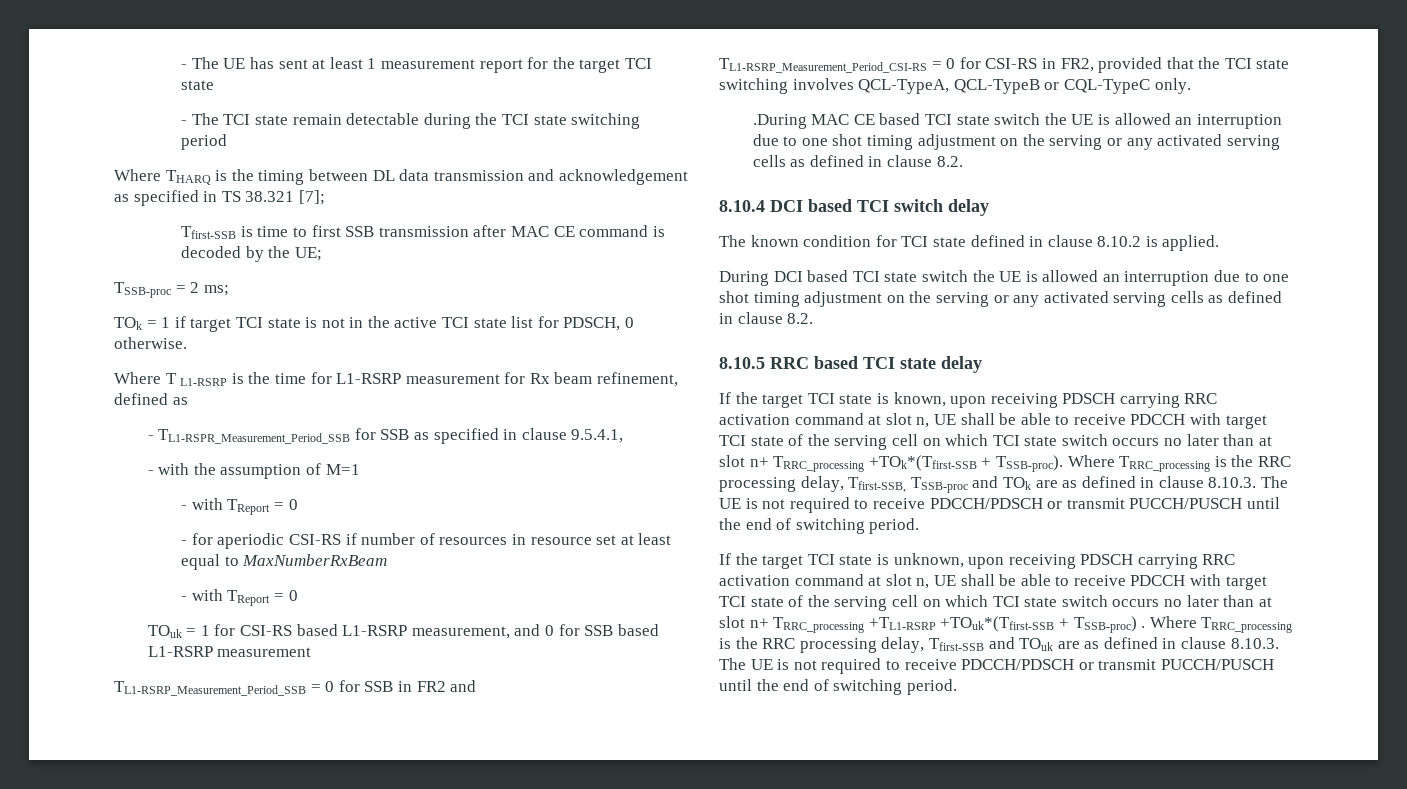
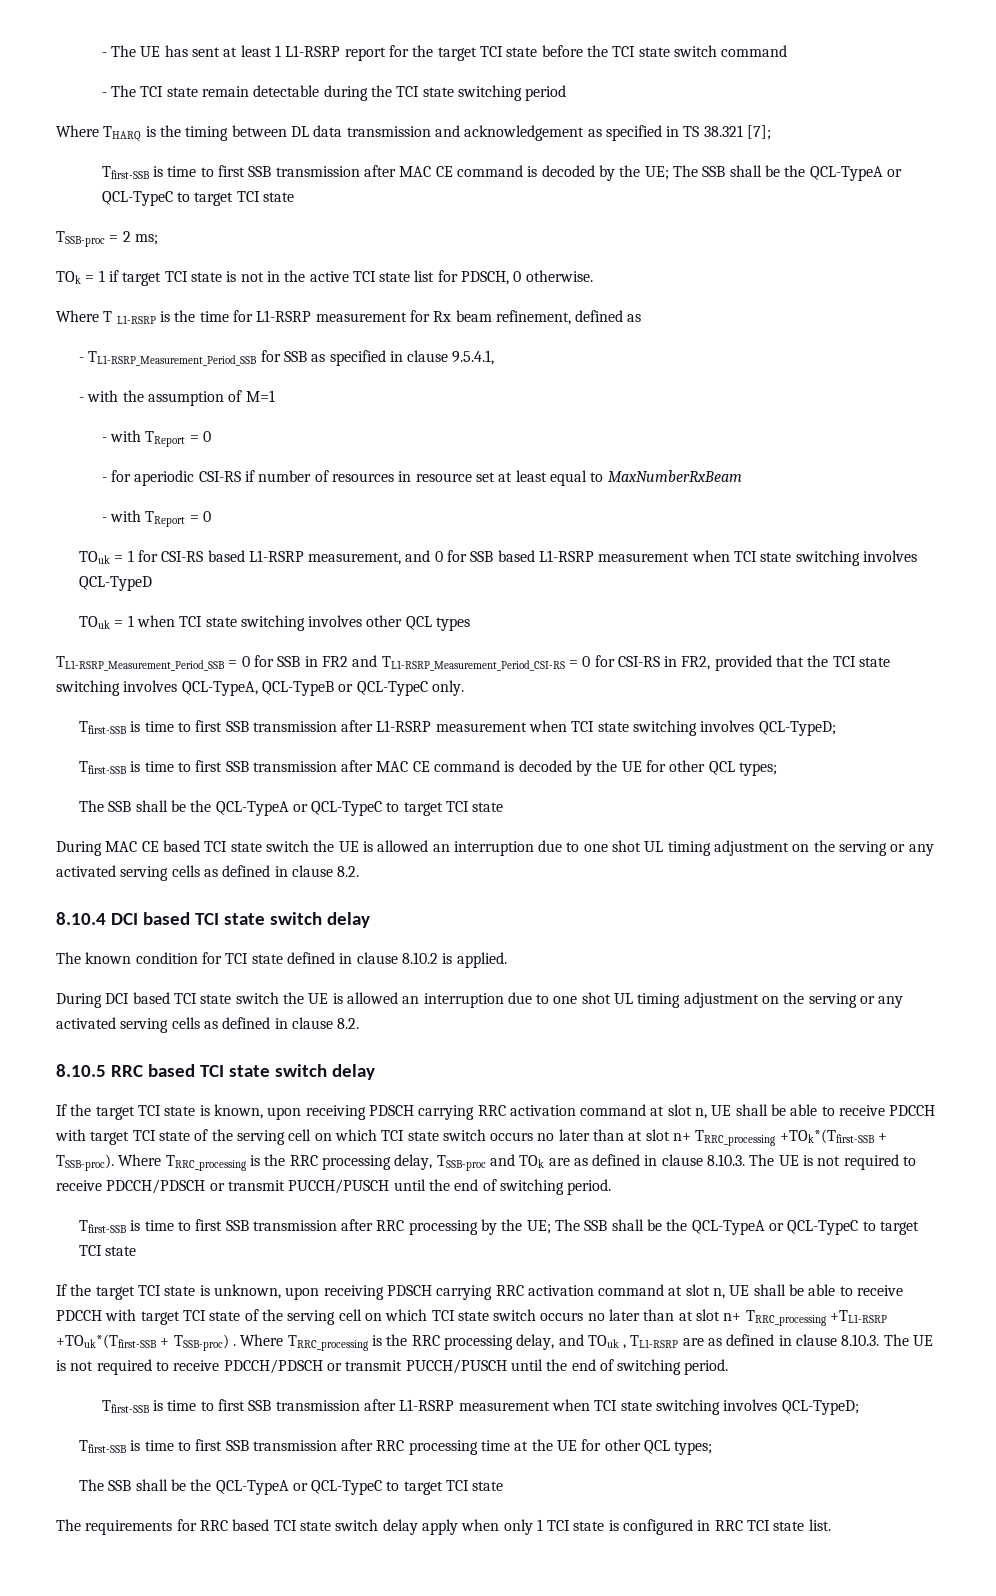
- - The UE has sent at least 1 measurement report for the target TCI state
+ - The UE has sent at least 1 L1-RSRP report for the target TCI state before the TCI state switch command
- Tfirst-SSB is time to first SSB transmission after MAC CE command is decoded by the UE;
+ Tfirst-SSB is time to first SSB transmission after MAC CE command is decoded by the UE; The SSB shall be the QCL-TypeA or QCL-TypeC to target TCI state
- - TL1-RSPR_Measurement_Period_SSB for SSB as specified in clause 9.5.4.1,
+ - TL1-RSRP_Measurement_Period_SSB for SSB as specified in clause 9.5.4.1,
- TOuk = 1 for CSI-RS based L1-RSRP measurement, and 0 for SSB based L1-RSRP measurement
+ TOuk = 1 for CSI-RS based L1-RSRP measurement, and 0 for SSB based L1-RSRP measurement when TCI state switching involves QCL-TypeD
+ TOuk = 1 when TCI state switching involves other QCL types
- TL1-RSRP_Measurement_Period_SSB = 0 for SSB in FR2 and TL1-RSRP_Measurement_Period_CSI-RS = 0 for CSI-RS in FR2, provided that the TCI state switching involves QCL-TypeA, QCL-TypeB or CQL-TypeC only.
- .During MAC CE based TCI state switch the UE is allowed an interruption due to one shot timing adjustment on the serving or any activated serving cells as defined in clause 8.2.
+ TL1-RSRP_Measurement_Period_SSB = 0 for SSB in FR2 and TL1-RSRP_Measurement_Period_CSI-RS = 0 for CSI-RS in FR2, provided that the TCI state switching involves QCL-TypeA, QCL-TypeB or QCL-TypeC only.
+ Tfirst-SSB is time to first SSB transmission after L1-RSRP measurement when TCI state switching involves QCL-TypeD;
+ Tfirst-SSB is time to first SSB transmission after MAC CE command is decoded by the UE for other QCL types;
+ The SSB shall be the QCL-TypeA or QCL-TypeC to target TCI state
+ During MAC CE based TCI state switch the UE is allowed an interruption due to one shot UL timing adjustment on the serving or any activated serving cells as defined in clause 8.2.
- 8.10.4 DCI based TCI switch delay
+ 8.10.4 DCI based TCI state switch delay
- During DCI based TCI state switch the UE is allowed an interruption due to one shot timing adjustment on the serving or any activated serving cells as defined in clause 8.2.
+ During DCI based TCI state switch the UE is allowed an interruption due to one shot UL timing adjustment on the serving or any activated serving cells as defined in clause 8.2.
- 8.10.5 RRC based TCI state delay
+ 8.10.5 RRC based TCI state switch delay
- Where TRRC_processing is the RRC processing delay, Tfirst-SSB, TSSB-proc and TOk are as defined in clause 8.10.3. The UE is not required to receive PDCCH/PDSCH or transmit PUCCH/PUSCH until the end of switching period.
+ Where TRRC_processing is the RRC processing delay, TSSB-proc and TOk are as defined in clause 8.10.3. The UE is not required to receive PDCCH/PDSCH or transmit PUCCH/PUSCH until the end of switching period.
+ Tfirst-SSB is time to first SSB transmission after RRC processing by the UE; The SSB shall be the QCL-TypeA or QCL-TypeC to target TCI state
- Where TRRC_processing is the RRC processing delay, Tfirst-SSB and TOuk are as defined in clause 8.10.3. The UE is not required to receive PDCCH/PDSCH or transmit PUCCH/PUSCH until the end of switching period.
+ Where TRRC_processing is the RRC processing delay, and TOuk , TL1-RSRP are as defined in clause 8.10.3. The UE is not required to receive PDCCH/PDSCH or transmit PUCCH/PUSCH until the end of switching period.
+ Tfirst-SSB is time to first SSB transmission after L1-RSRP measurement when TCI state switching involves QCL-TypeD;
+ Tfirst-SSB is time to first SSB transmission after RRC processing time at the UE for other QCL types;
+ The SSB shall be the QCL-TypeA or QCL-TypeC to target TCI state
+ The requirements for RRC based TCI state switch delay apply when only 1 TCI state is configured in RRC TCI state list.

